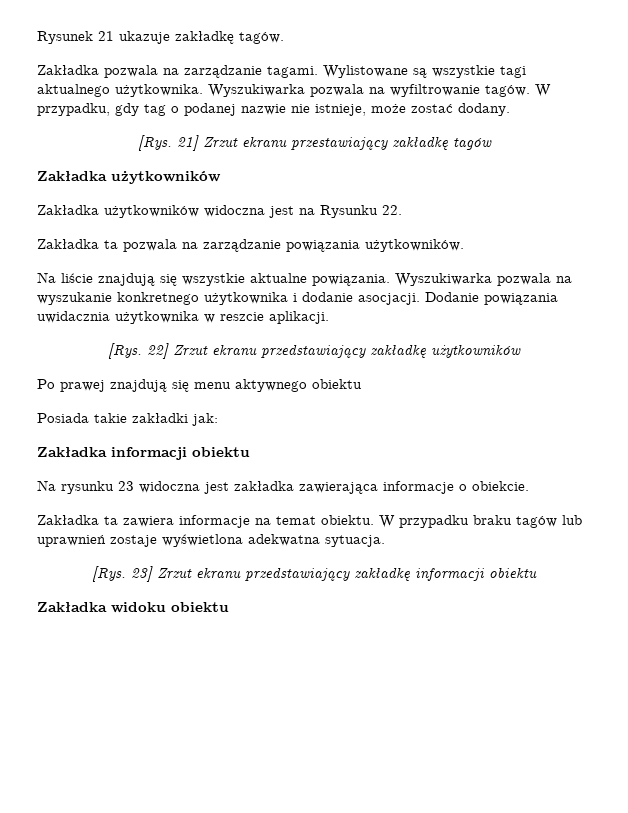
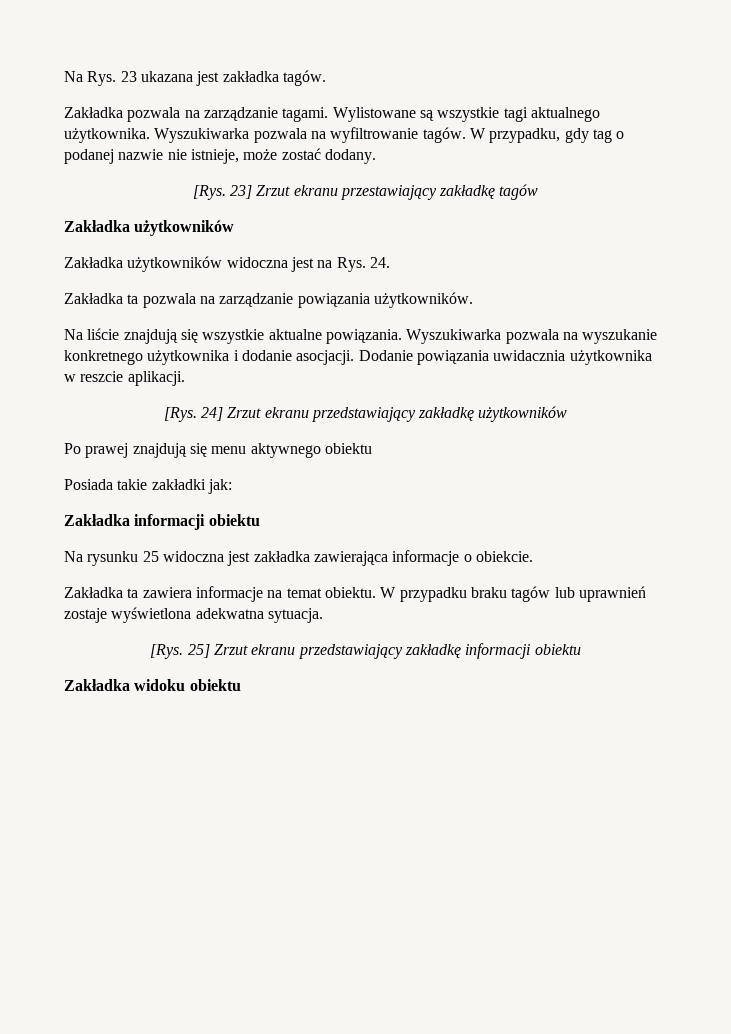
- Rysunek 21 ukazuje zakładkę tagów.
+ Na Rys. 23 ukazana jest zakładka tagów.
- [Rys. 21] Zrzut ekranu przestawiający zakładkę tagów
+ [Rys. 23] Zrzut ekranu przestawiający zakładkę tagów
- Zakładka użytkowników widoczna jest na Rysunku 22.
+ Zakładka użytkowników widoczna jest na Rys. 24.
- [Rys. 22] Zrzut ekranu przedstawiający zakładkę użytkowników
+ [Rys. 24] Zrzut ekranu przedstawiający zakładkę użytkowników
- Na rysunku 23 widoczna jest zakładka zawierająca informacje o obiekcie.
+ Na rysunku 25 widoczna jest zakładka zawierająca informacje o obiekcie.
- [Rys. 23] Zrzut ekranu przedstawiający zakładkę informacji obiektu
+ [Rys. 25] Zrzut ekranu przedstawiający zakładkę informacji obiektu

